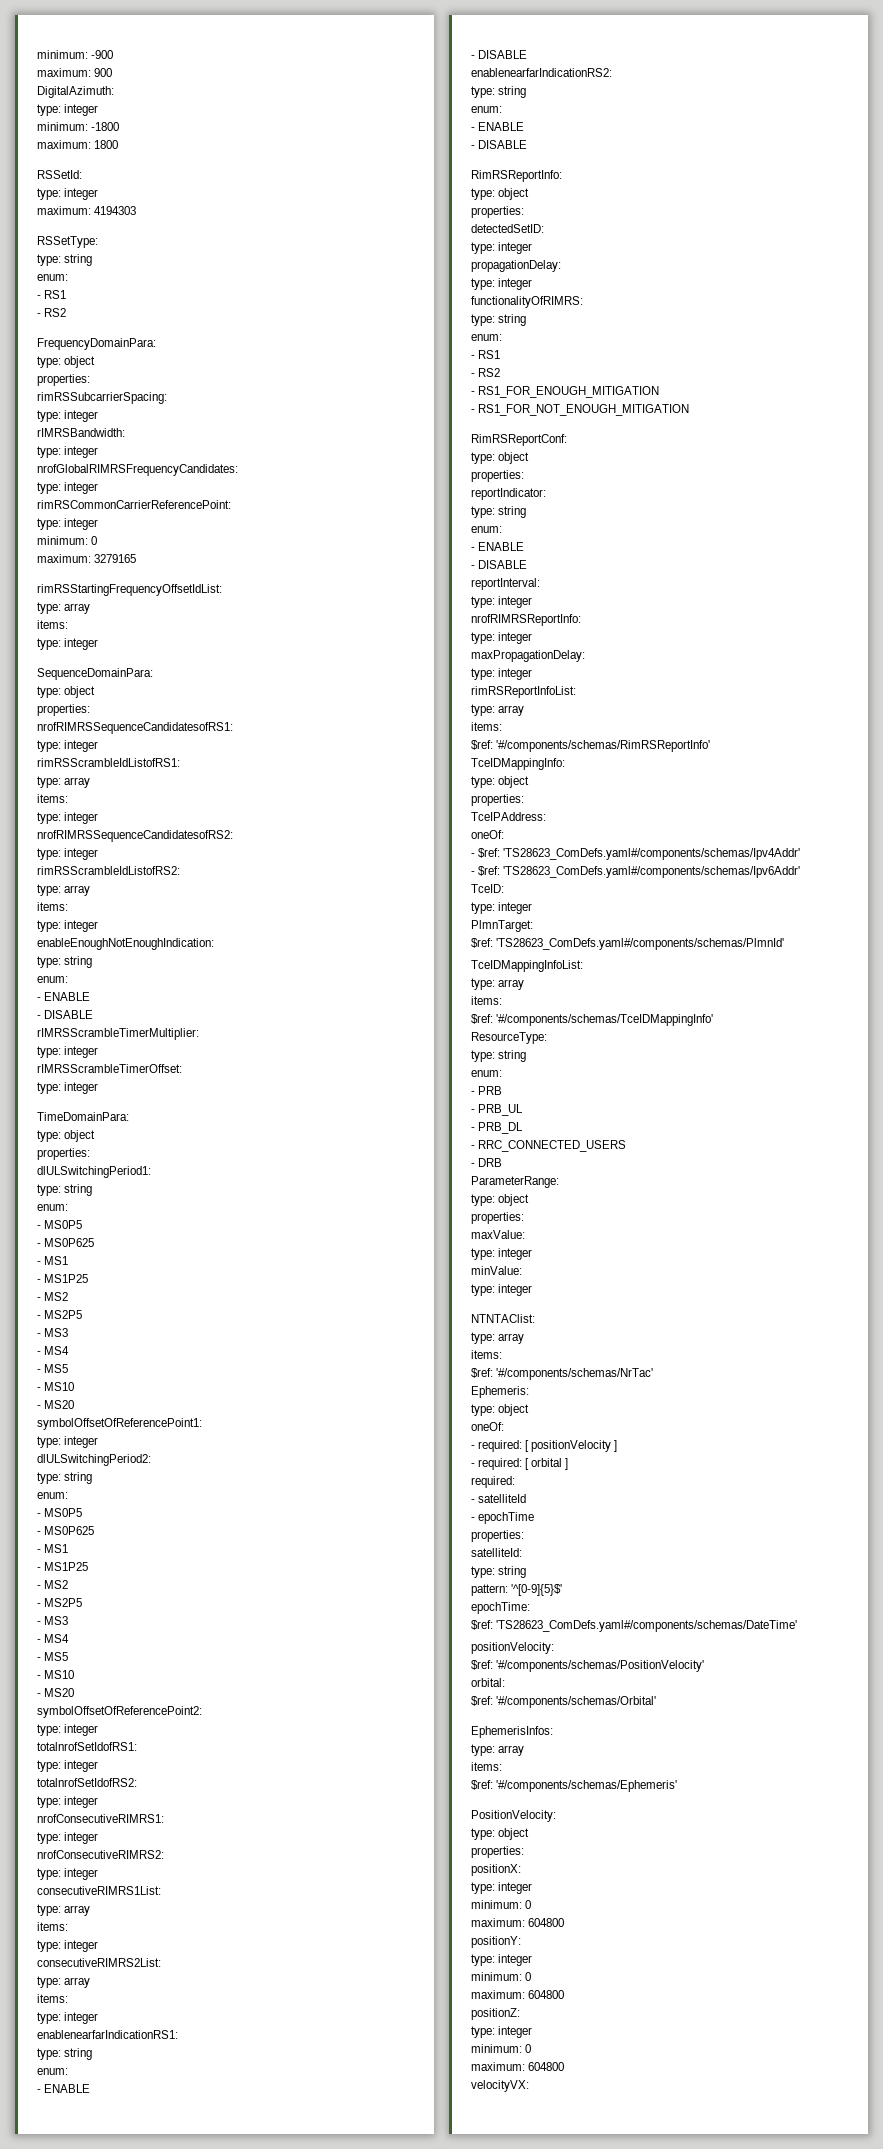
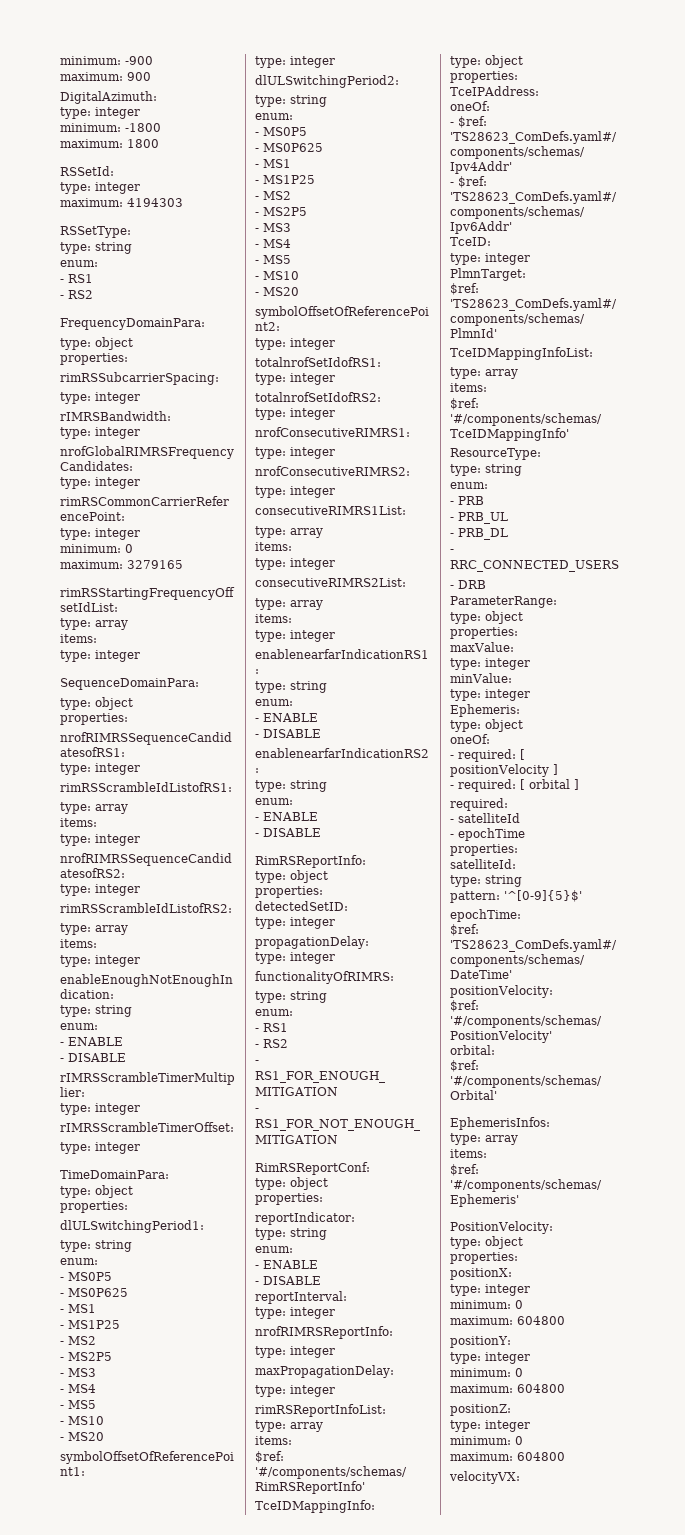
- NTNTAClist:
- type: array
- items:
- $ref: '#/components/schemas/NrTac'

